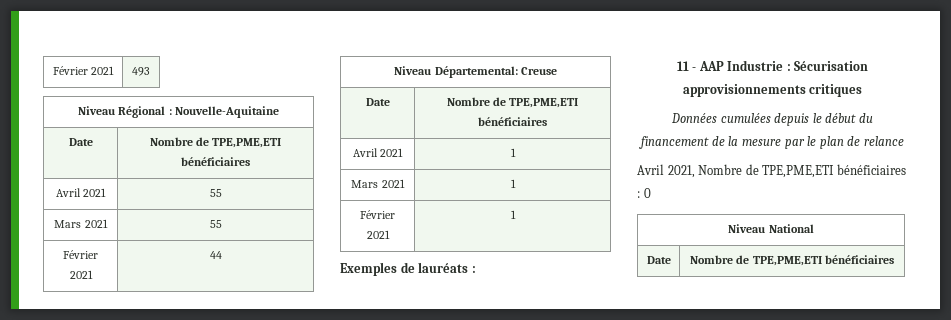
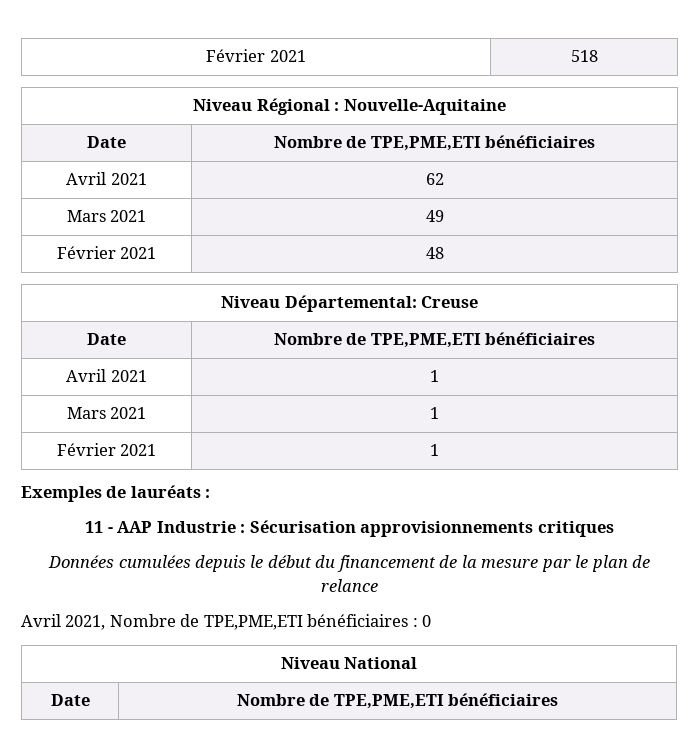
- Février 2021 | 493
+ Février 2021 | 518
- Avril 2021 | 55
- Mars 2021 | 55
- Février 2021 | 44
+ Avril 2021 | 62
+ Mars 2021 | 49
+ Février 2021 | 48

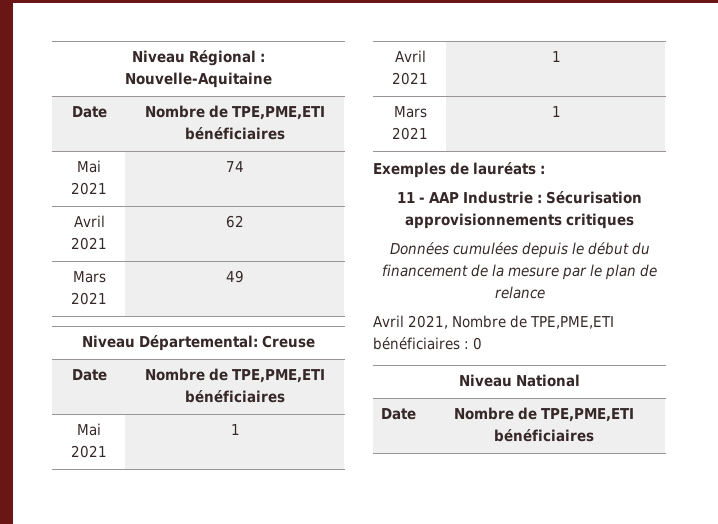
- Février 2021 | 518
+ Mai 2021 | 74
- Février 2021 | 48
+ Mai 2021 | 1
- Février 2021 | 1

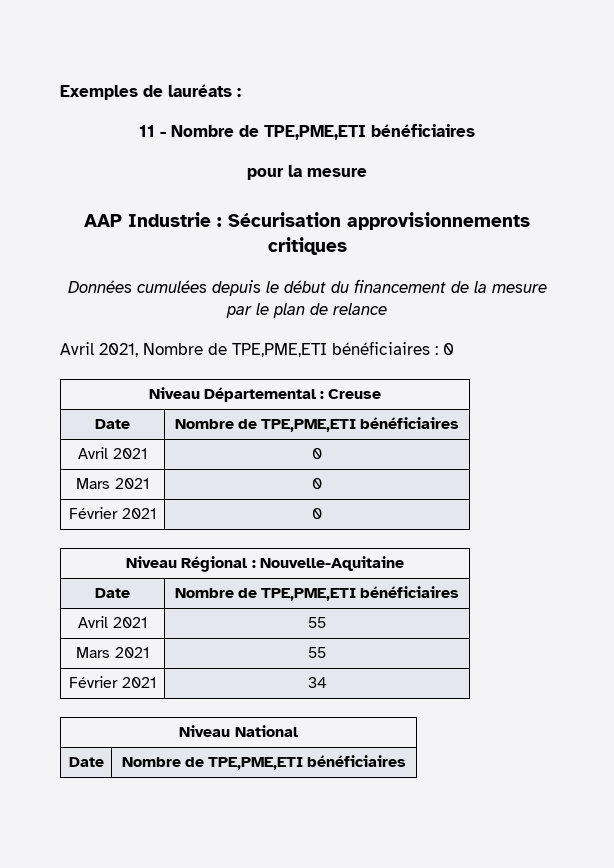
- Niveau Régional : Nouvelle-Aquitaine
- Date | Nombre de TPE,PME,ETI bénéficiaires
- Mai 2021 | 74
- Avril 2021 | 62
- Mars 2021 | 49
- Niveau Départemental: Creuse
- Date | Nombre de TPE,PME,ETI bénéficiaires
- Mai 2021 | 1
- Avril 2021 | 1
- Mars 2021 | 1
- 11 - AAP Industrie : Sécurisation approvisionnements critiques
+ 11 - Nombre de TPE,PME,ETI bénéficiaires
+ pour la mesure
+ AAP Industrie : Sécurisation approvisionnements critiques
+ Niveau Départemental : Creuse
+ Date | Nombre de TPE,PME,ETI bénéficiaires
+ Avril 2021 | 0
+ Mars 2021 | 0
+ Février 2021 | 0
+ Niveau Régional : Nouvelle-Aquitaine
+ Date | Nombre de TPE,PME,ETI bénéficiaires
+ Avril 2021 | 55
+ Mars 2021 | 55
+ Février 2021 | 34

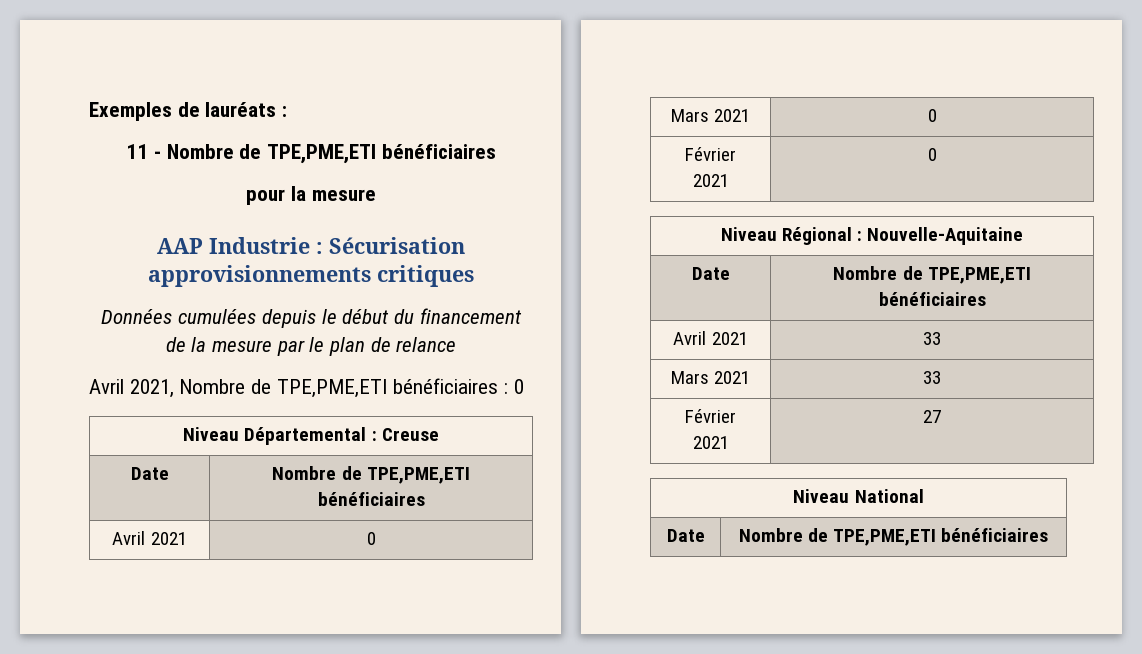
- Avril 2021 | 55
- Mars 2021 | 55
- Février 2021 | 34
+ Avril 2021 | 33
+ Mars 2021 | 33
+ Février 2021 | 27

